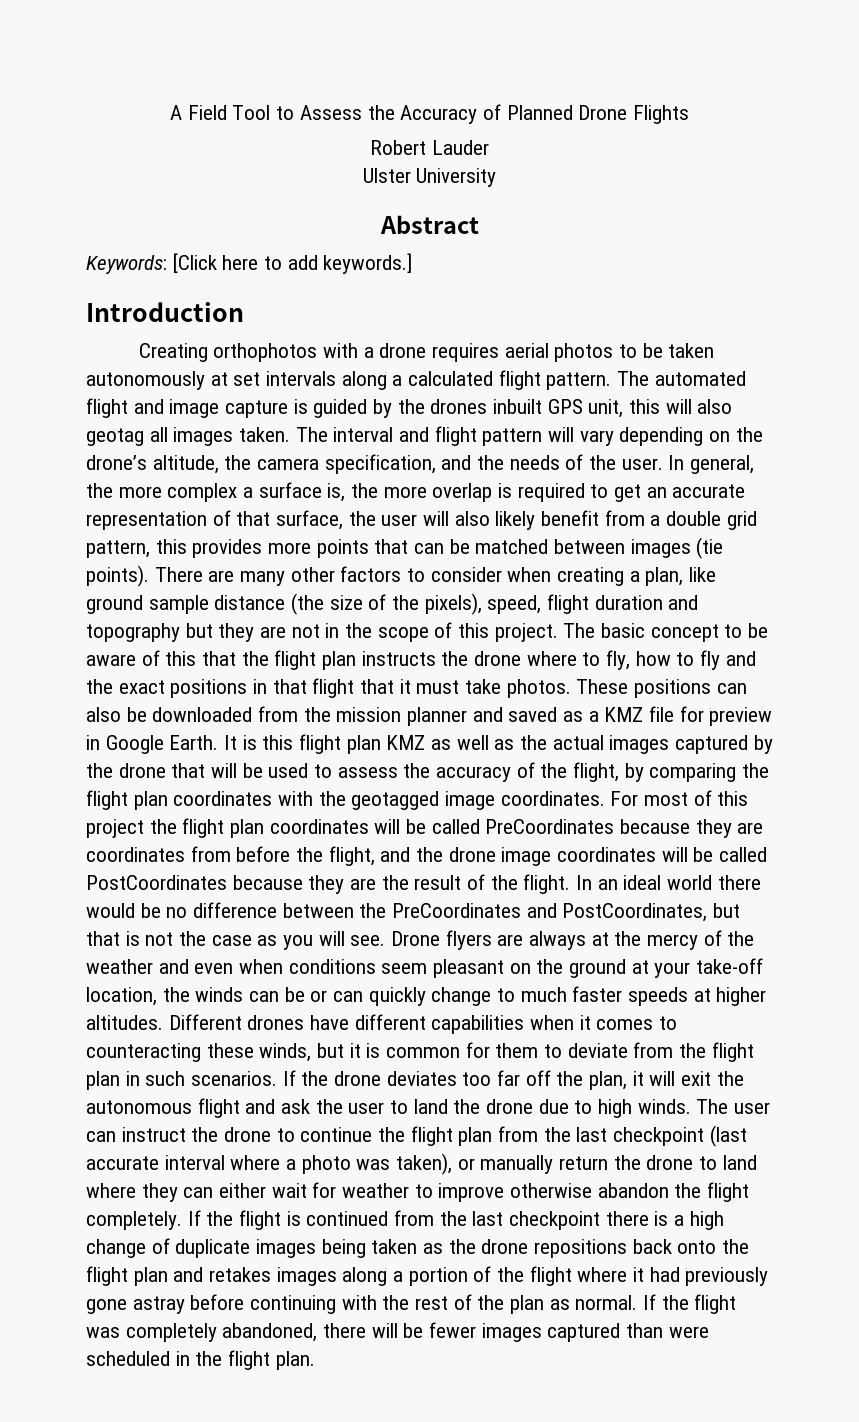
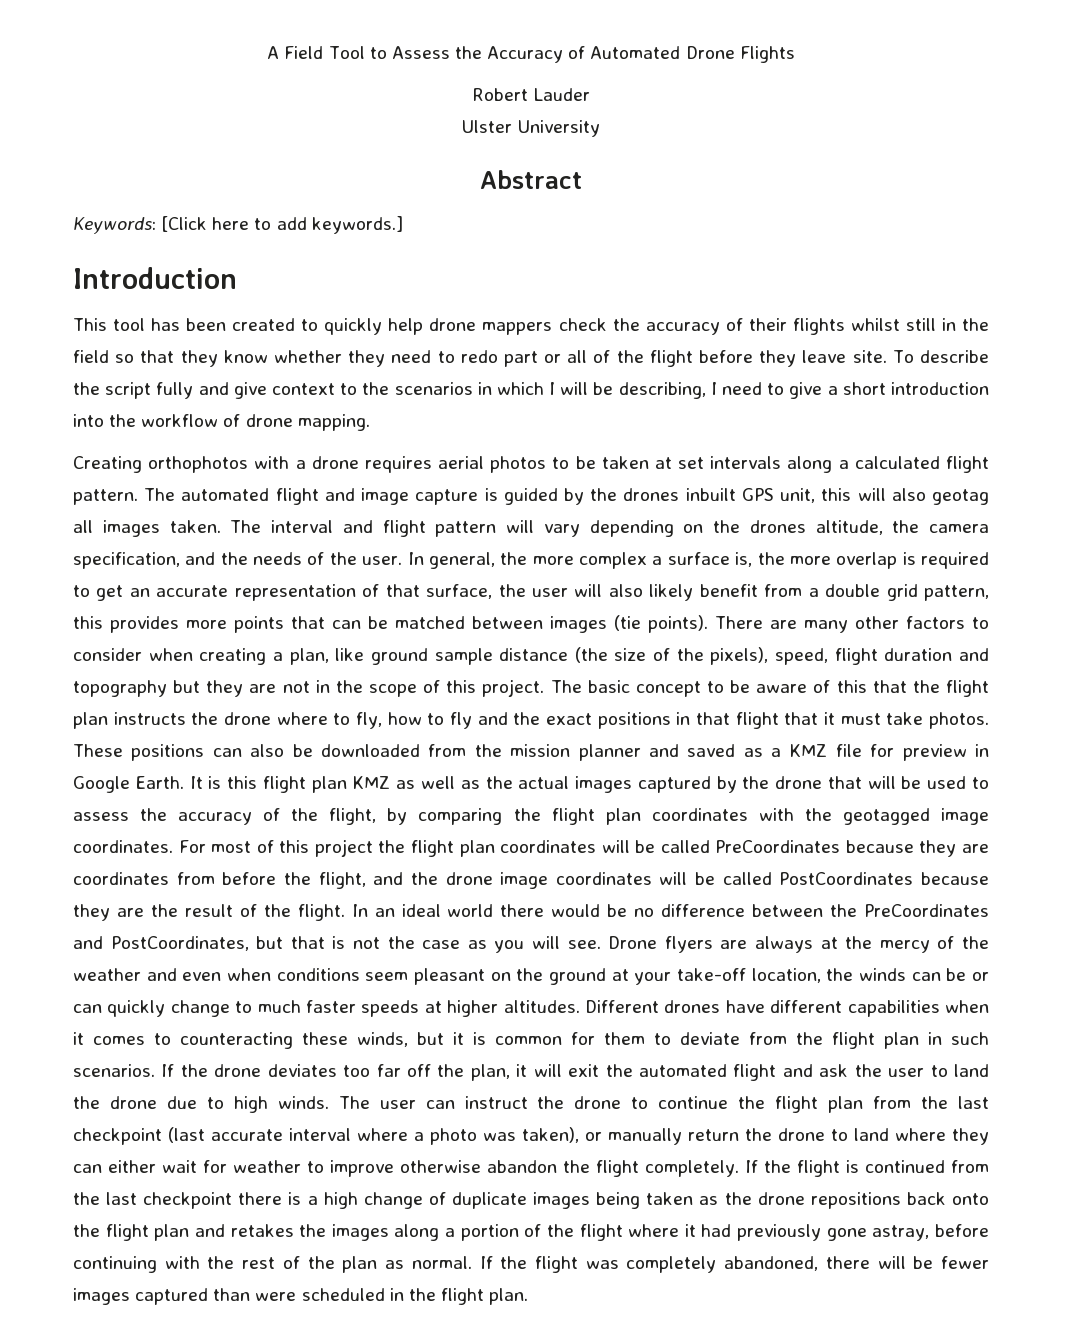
- A Field Tool to Assess the Accuracy of Planned Drone Flights
+ A Field Tool to Assess the Accuracy of Automated Drone Flights
+ This tool has been created to quickly help drone mappers check the accuracy of their flights whilst still in the field so that they know whether they need to redo part or all of the flight before they leave site. To describe the script fully and give context to the scenarios in which I will be describing, I need to give a short introduction into the workflow of drone mapping.
- Creating orthophotos with a drone requires aerial photos to be taken autonomously at set intervals along a calculated flight pattern.
+ Creating orthophotos with a drone requires aerial photos to be taken at set intervals along a calculated flight pattern.
- The interval and flight pattern will vary depending on the drone’s altitude, the camera specification, and the needs of the user.
+ The interval and flight pattern will vary depending on the drones altitude, the camera specification, and the needs of the user.
- If the drone deviates too far off the plan, it will exit the autonomous flight and ask the user to land the drone due to high winds.
+ If the drone deviates too far off the plan, it will exit the automated flight and ask the user to land the drone due to high winds.
- If the flight is continued from the last checkpoint there is a high change of duplicate images being taken as the drone repositions back onto the flight plan and retakes images along a portion of the flight where it had previously gone astray before continuing with the rest of the plan as normal.
+ If the flight is continued from the last checkpoint there is a high change of duplicate images being taken as the drone repositions back onto the flight plan and retakes the images along a portion of the flight where it had previously gone astray, before continuing with the rest of the plan as normal.

